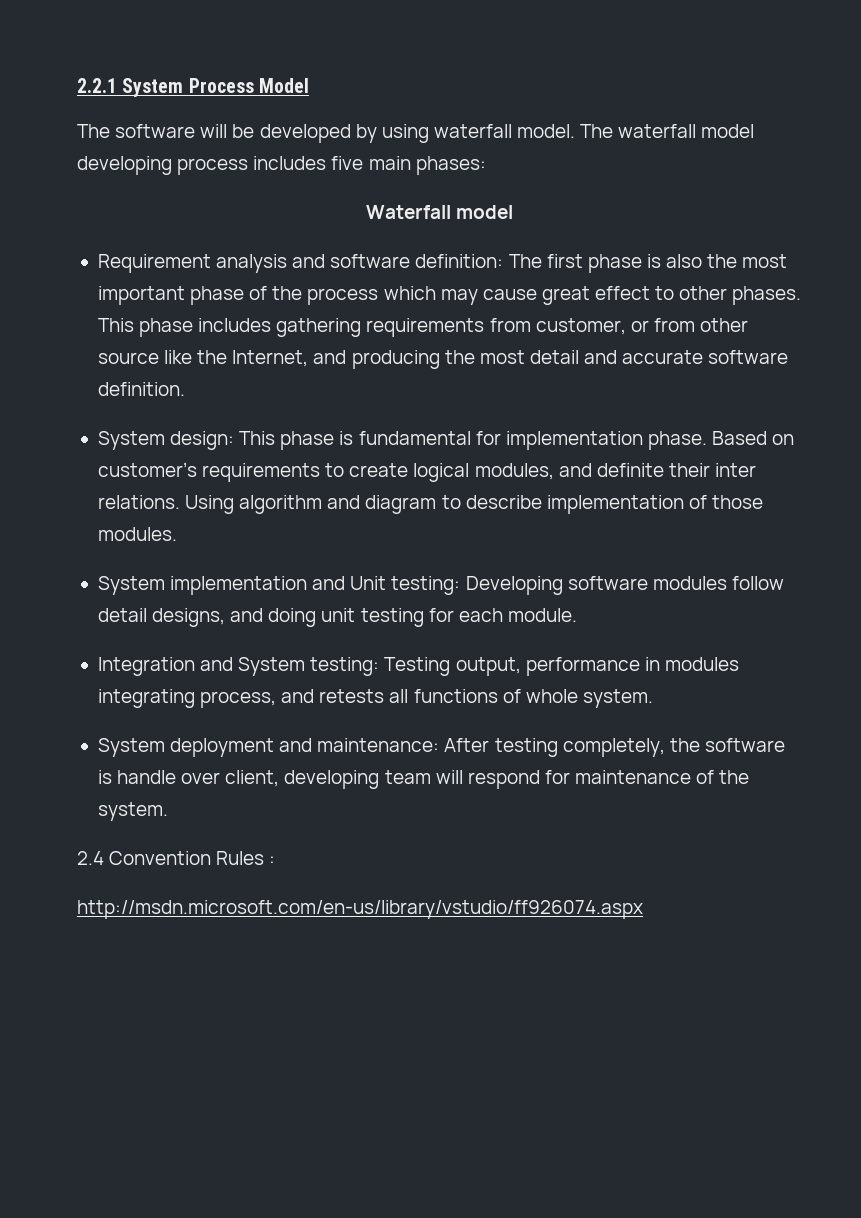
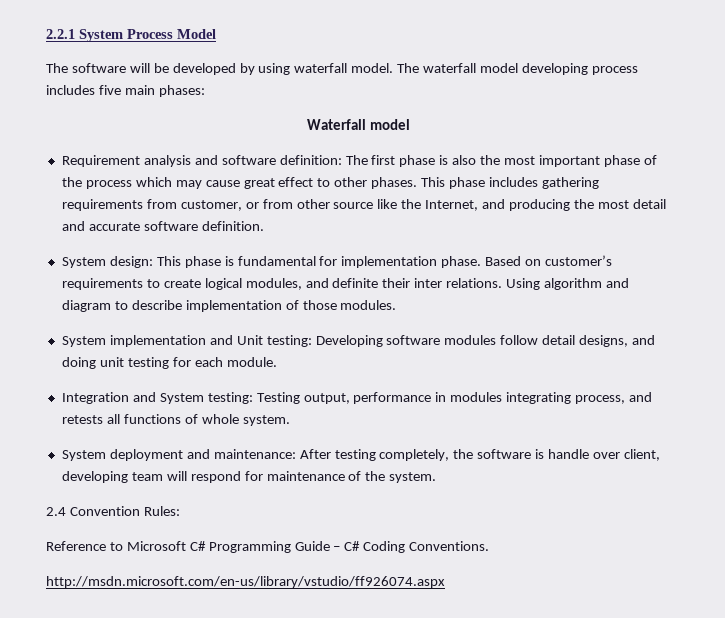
- 2.4 Convention Rules :
+ 2.4 Convention Rules:
+ Reference to Microsoft C# Programming Guide – C# Coding Conventions.

